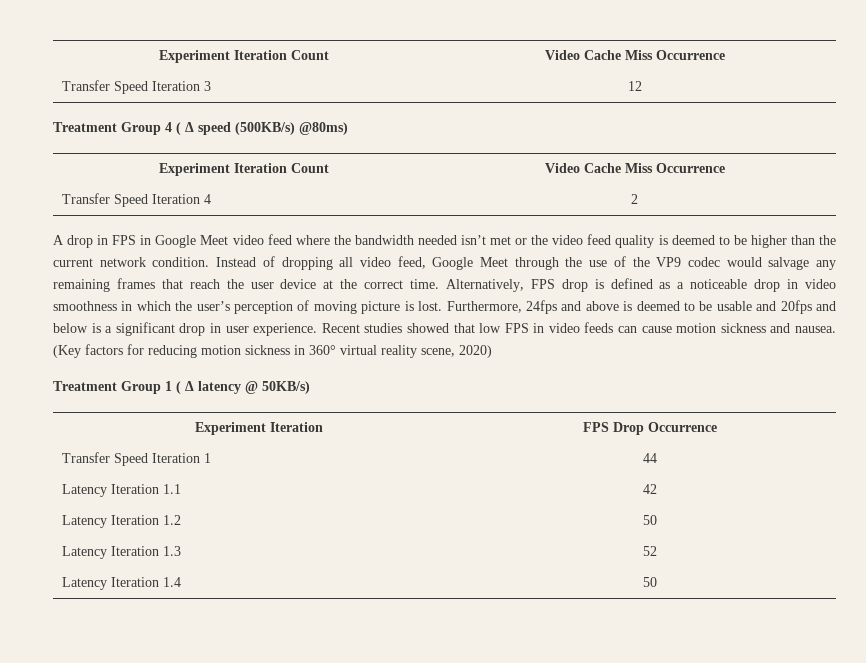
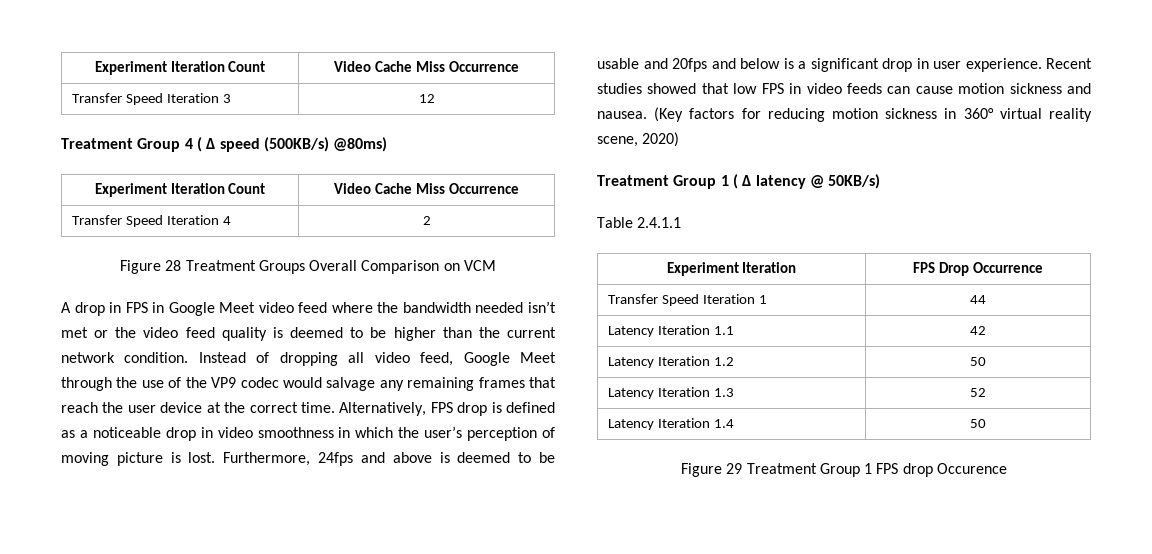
+ Figure 28 Treatment Groups Overall Comparison on VCM
+ Table 2.4.1.1
+ Figure 29 Treatment Group 1 FPS drop Occurence

